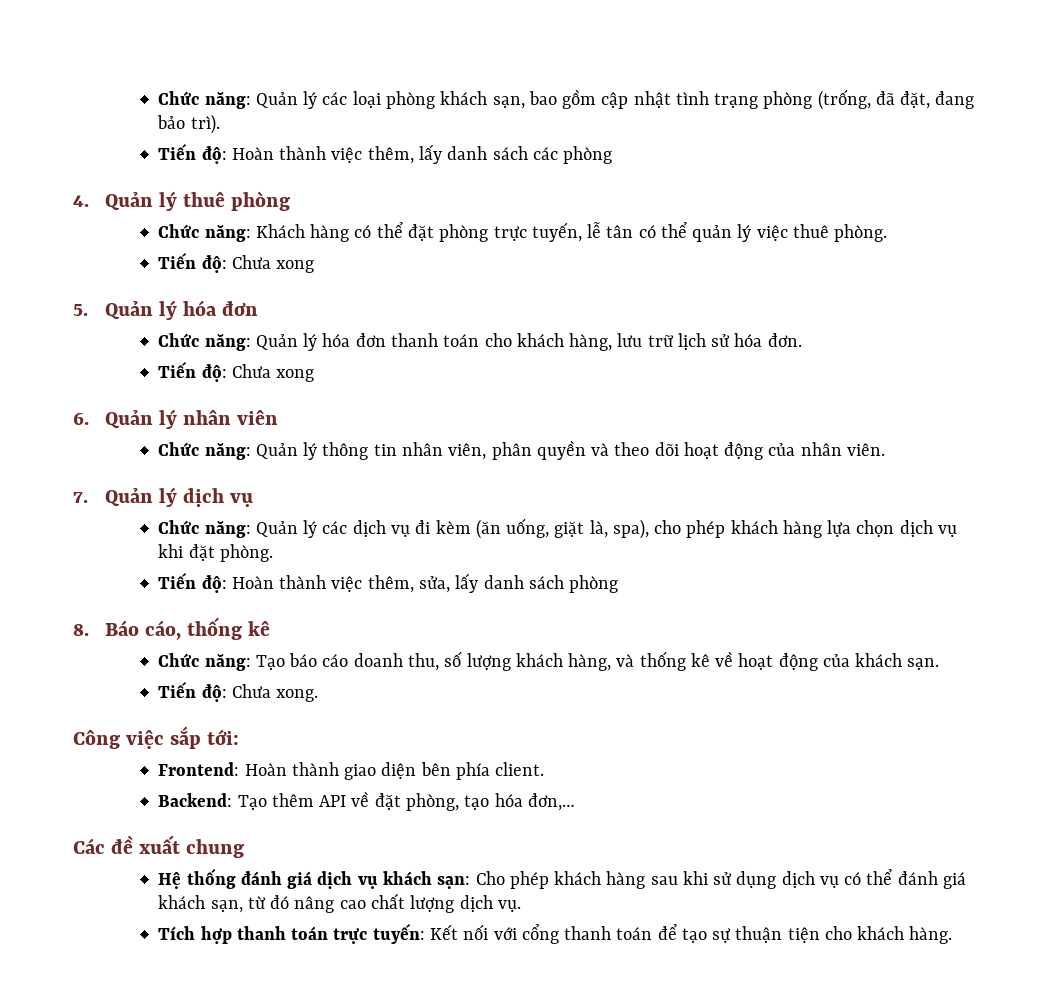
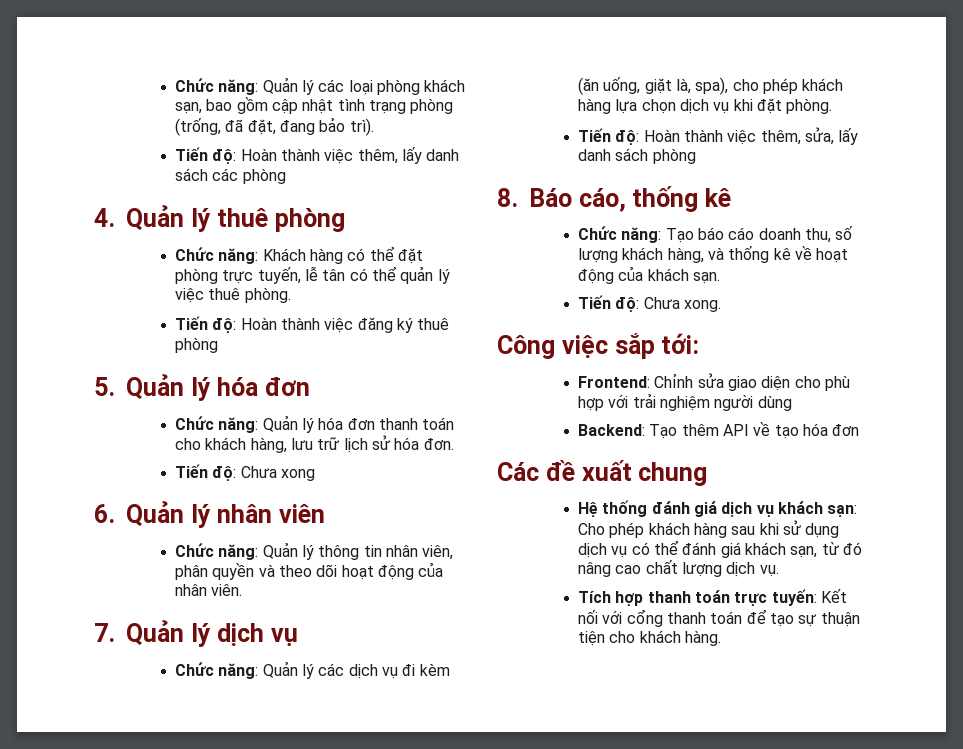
  Chức năng: Khách hàng có thể đặt phòng trực tuyến, lễ tân có thể quản lý việc thuê phòng.
- Tiến độ: Chưa xong
+ Tiến độ: Hoàn thành việc đăng ký thuê phòng
- Frontend: Hoàn thành giao diện bên phía client.
+ Frontend: Chỉnh sửa giao diện cho phù hợp với trải nghiệm người dùng
- Backend: Tạo thêm API về đặt phòng, tạo hóa đơn,…
+ Backend: Tạo thêm API về tạo hóa đơn

